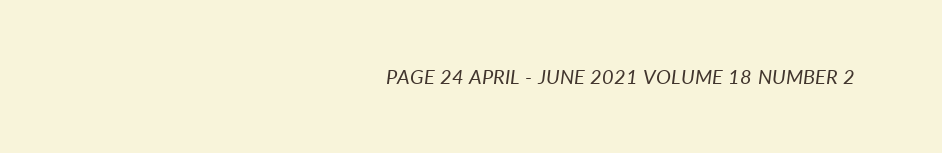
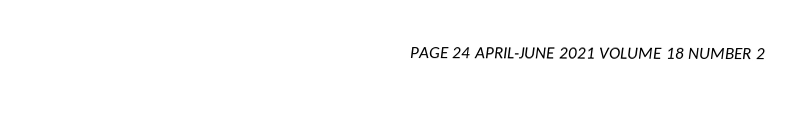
- PAGE 24 APRIL - JUNE 2021 VOLUME 18 NUMBER 2
+ PAGE 24 APRIL-JUNE 2021 VOLUME 18 NUMBER 2

